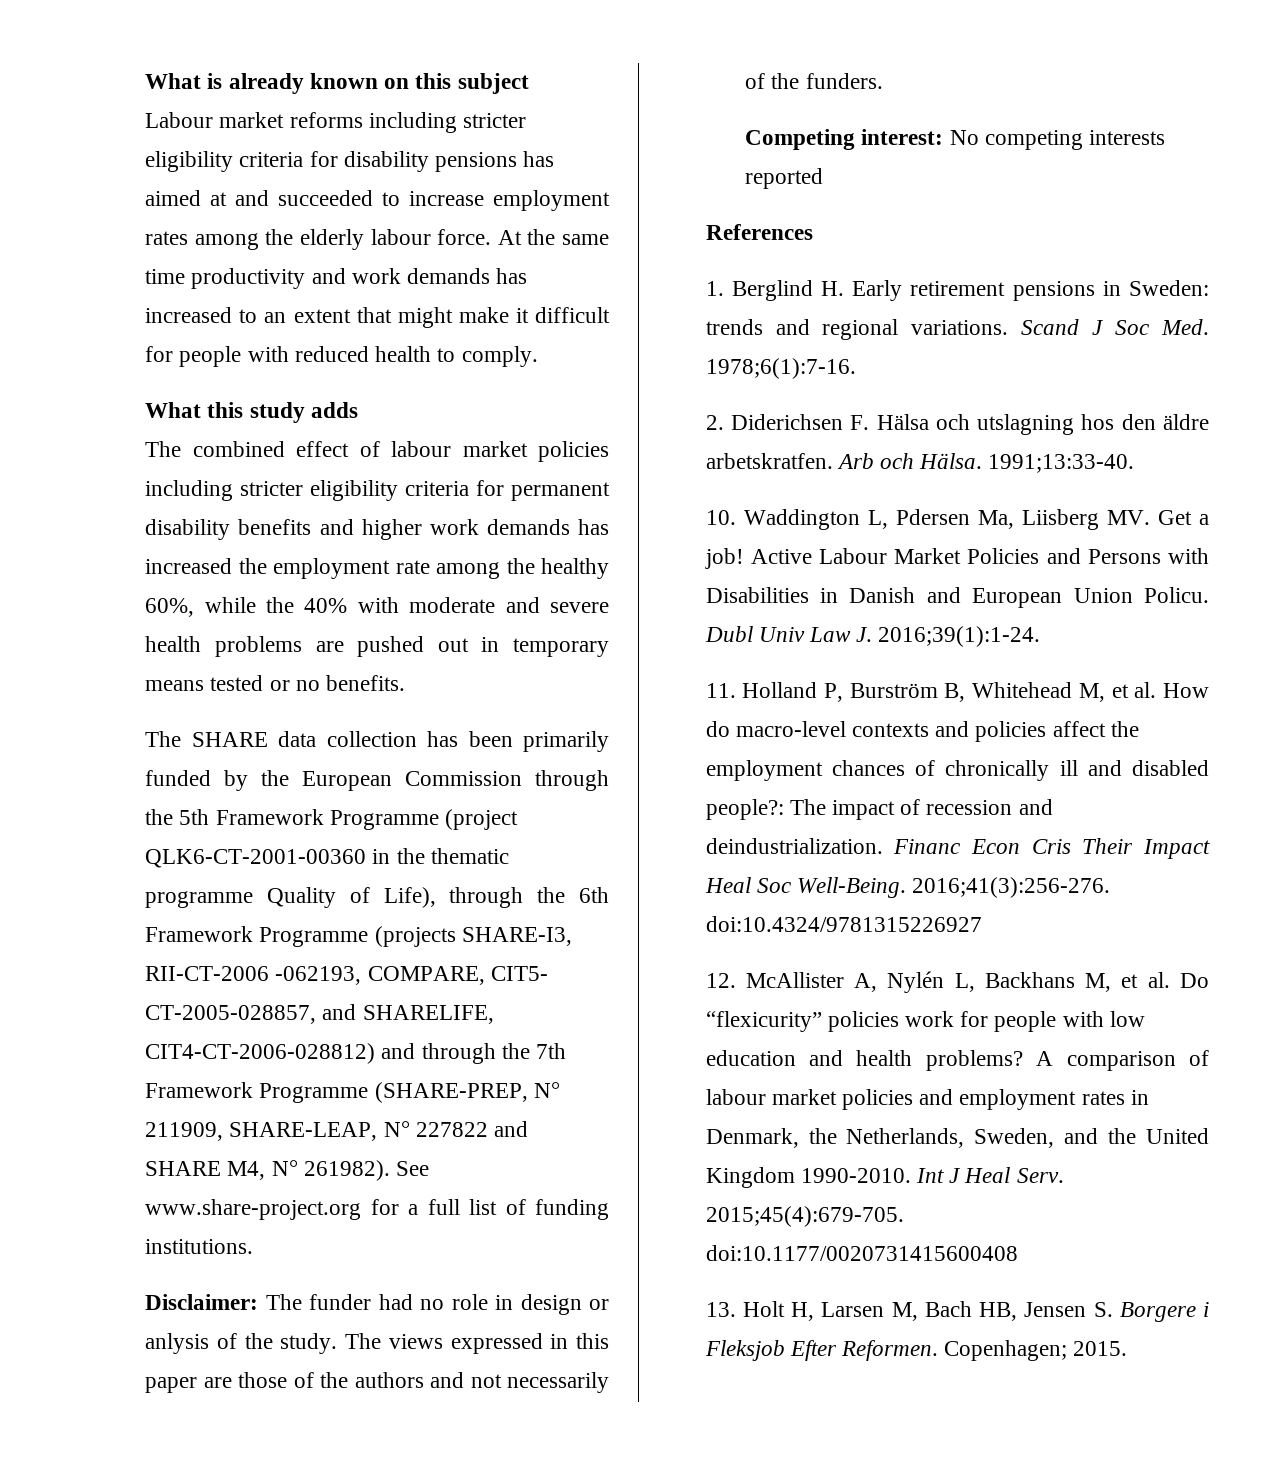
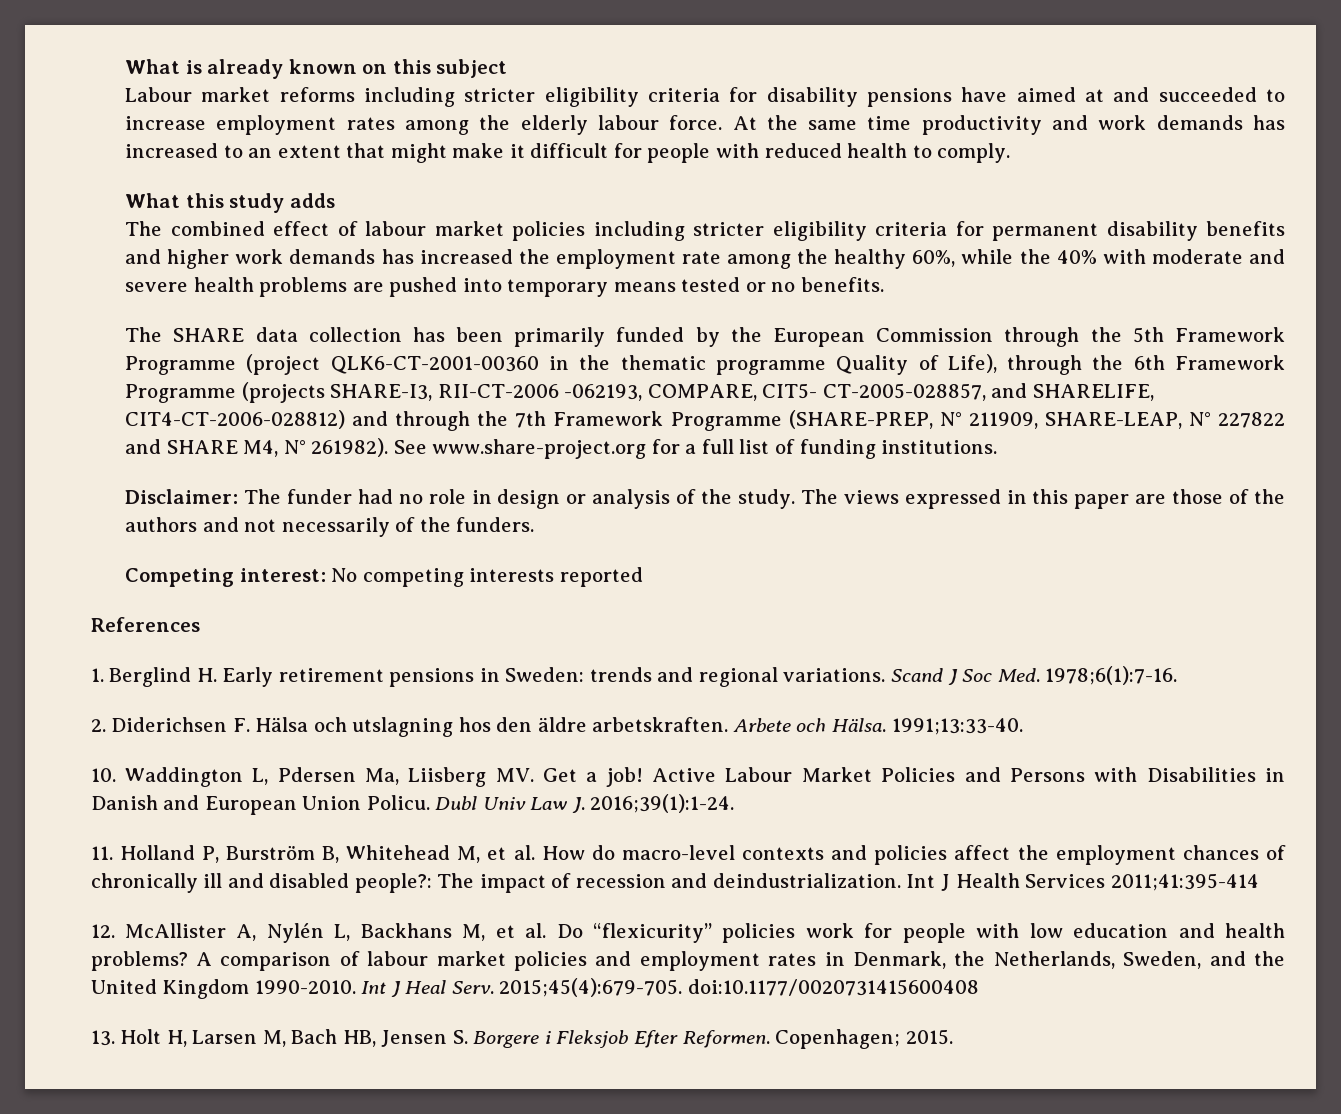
- Labour market reforms including stricter eligibility criteria for disability pensions has aimed at and succeeded to increase employment rates among the elderly labour force.
+ Labour market reforms including stricter eligibility criteria for disability pensions have aimed at and succeeded to increase employment rates among the elderly labour force.
- The combined effect of labour market policies including stricter eligibility criteria for permanent disability benefits and higher work demands has increased the employment rate among the healthy 60%, while the 40% with moderate and severe health problems are pushed out in temporary means tested or no benefits.
+ The combined effect of labour market policies including stricter eligibility criteria for permanent disability benefits and higher work demands has increased the employment rate among the healthy 60%, while the 40% with moderate and severe health problems are pushed into temporary means tested or no benefits.
- Disclaimer: The funder had no role in design or anlysis of the study.
+ Disclaimer: The funder had no role in design or analysis of the study.
- 2. Diderichsen F. Hälsa och utslagning hos den äldre arbetskratfen. Arb och Hälsa.
+ 2. Diderichsen F. Hälsa och utslagning hos den äldre arbetskraften. Arbete och Hälsa.
- Financ Econ Cris Their Impact Heal Soc Well-Being. 2016;41(3):256-276. doi:10.4324/9781315226927
+ Int J Health Services 2011;41:395-414

